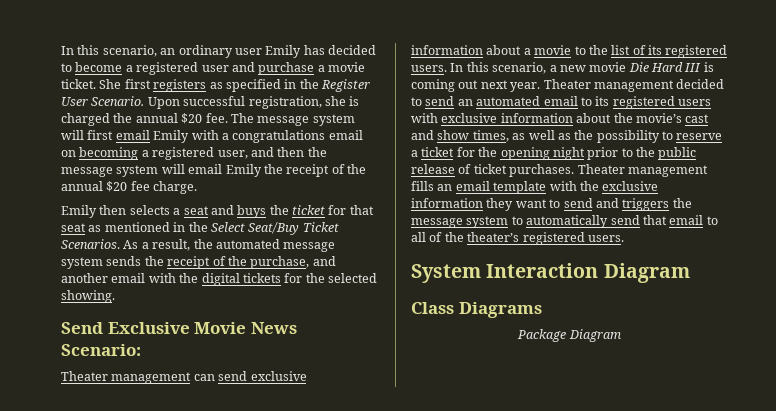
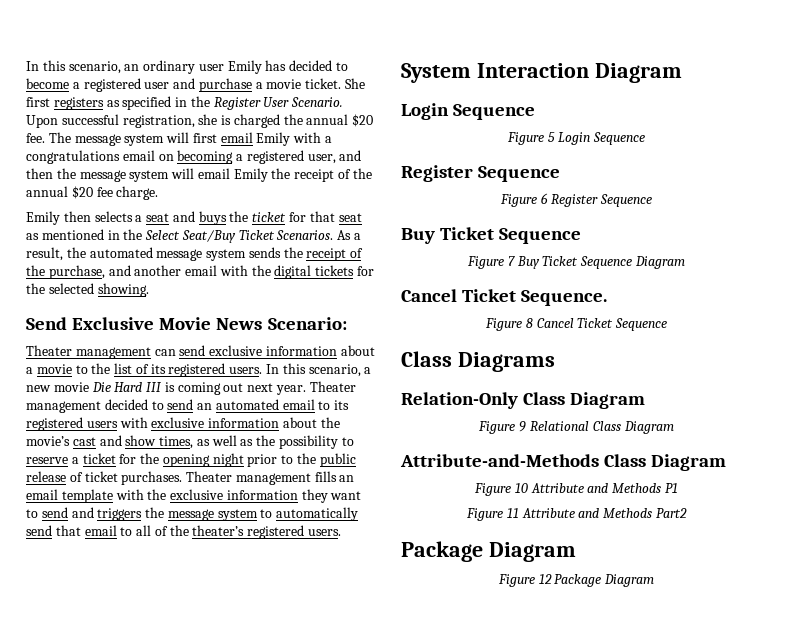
  System Interaction Diagram
+ Login Sequence
+ Figure 5 Login Sequence
+ Register Sequence
+ Figure 6 Register Sequence
+ Buy Ticket Sequence
+ Figure 7 Buy Ticket Sequence Diagram
+ Cancel Ticket Sequence.
+ Figure 8 Cancel Ticket Sequence
  Class Diagrams
+ Relation-Only Class Diagram
+ Figure 9 Relational Class Diagram
+ Attribute-and-Methods Class Diagram
+ Figure 10 Attribute and Methods P1
+ Figure 11 Attribute and Methods Part2
  Package Diagram
+ Figure 12 Package Diagram

